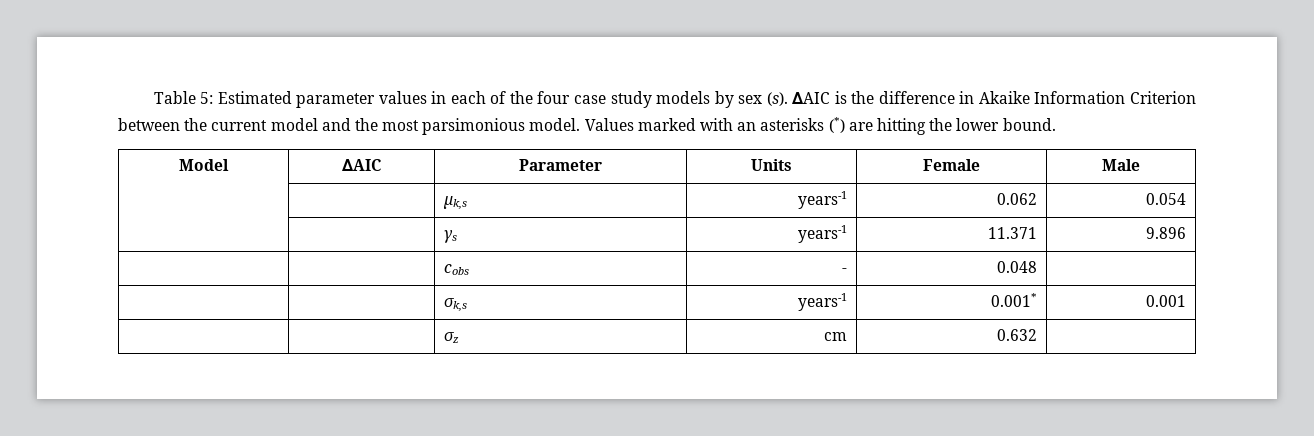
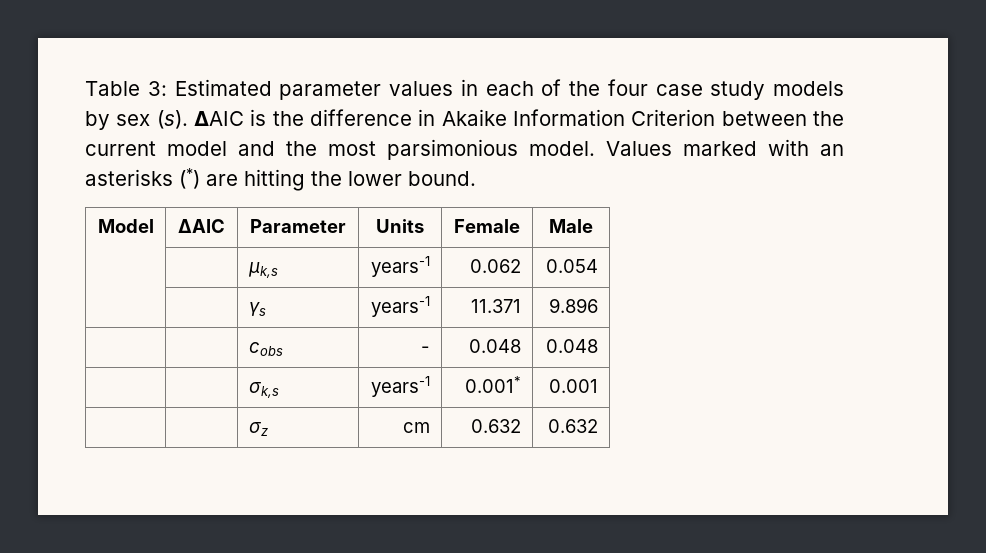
- Table 5: Estimated parameter values in each of the four case study models by sex (s).
+ Table 3: Estimated parameter values in each of the four case study models by sex (s).
- | | cobs | - | 0.048 |
+ | | cobs | - | 0.048 | 0.048
- | | σz | cm | 0.632 |
+ | | σz | cm | 0.632 | 0.632

